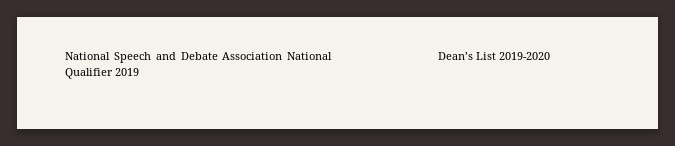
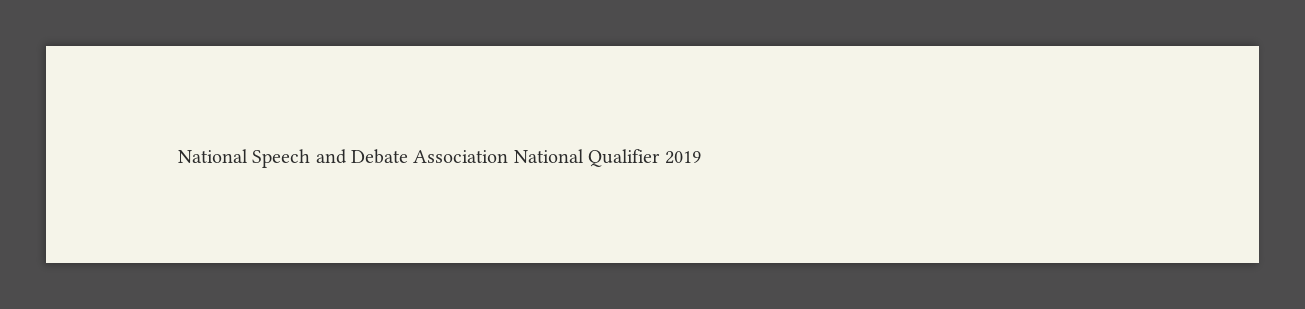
- Dean’s List 2019-2020

